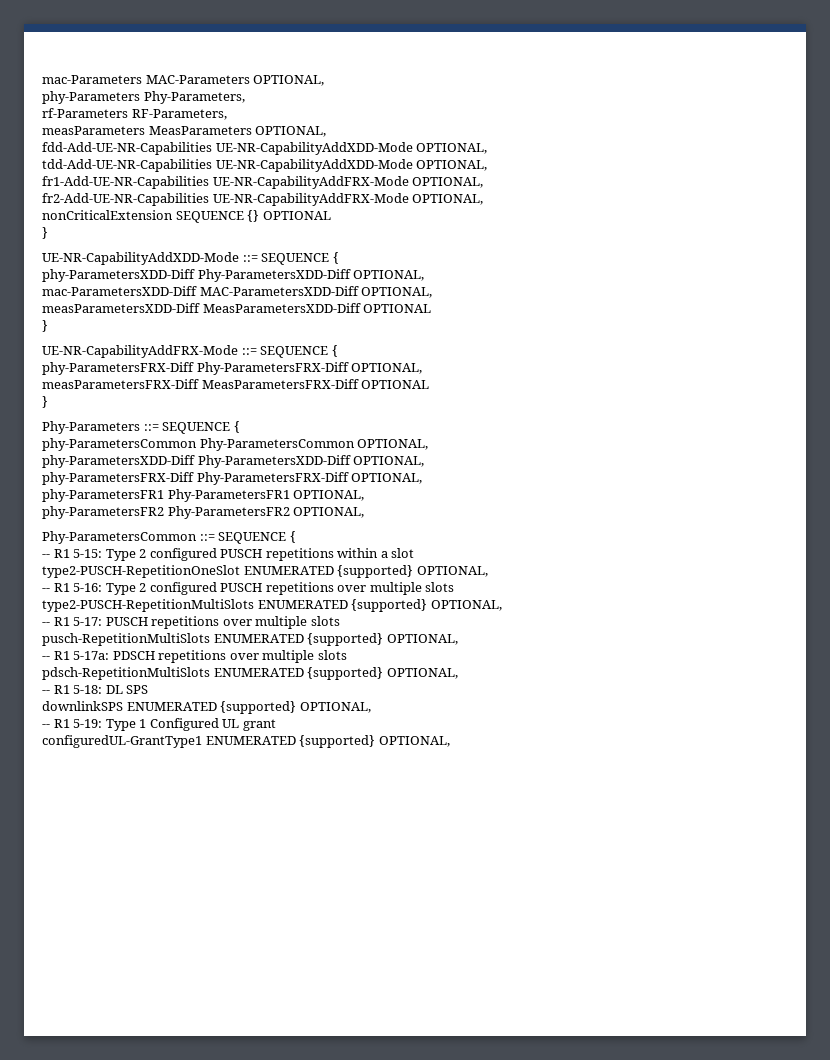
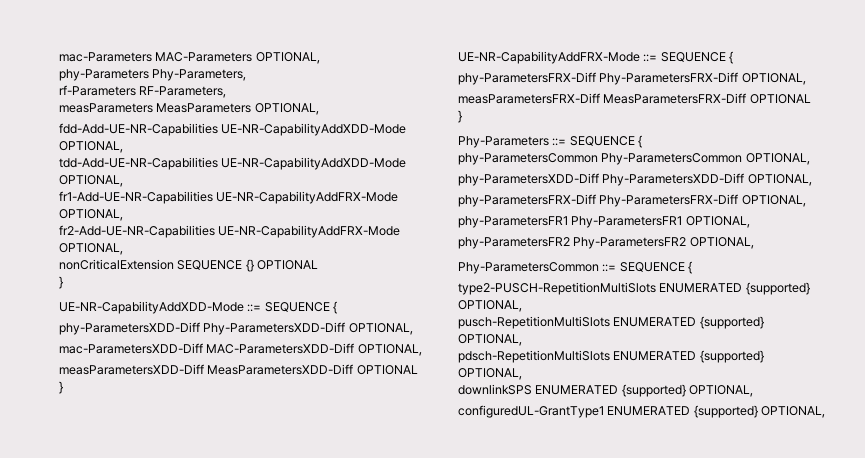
- -- R1 5-15: Type 2 configured PUSCH repetitions within a slot
- type2-PUSCH-RepetitionOneSlot ENUMERATED {supported} OPTIONAL,
- -- R1 5-16: Type 2 configured PUSCH repetitions over multiple slots
  type2-PUSCH-RepetitionMultiSlots ENUMERATED {supported} OPTIONAL,
- -- R1 5-17: PUSCH repetitions over multiple slots
  pusch-RepetitionMultiSlots ENUMERATED {supported} OPTIONAL,
- -- R1 5-17a: PDSCH repetitions over multiple slots
- -- R1 5-18: DL SPS
- -- R1 5-19: Type 1 Configured UL grant

